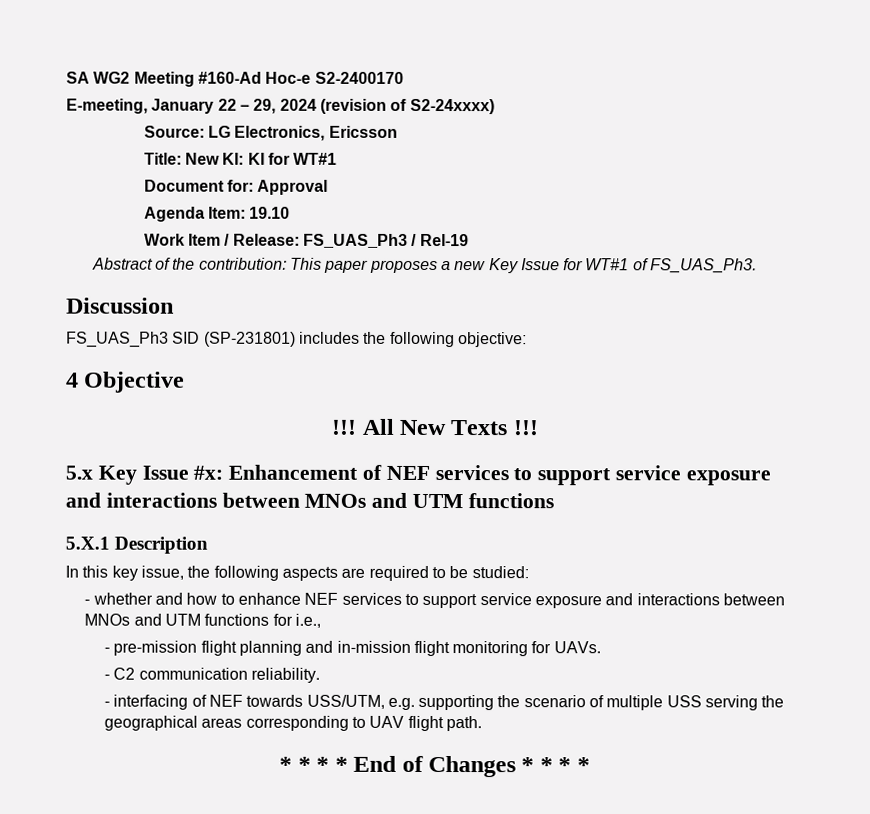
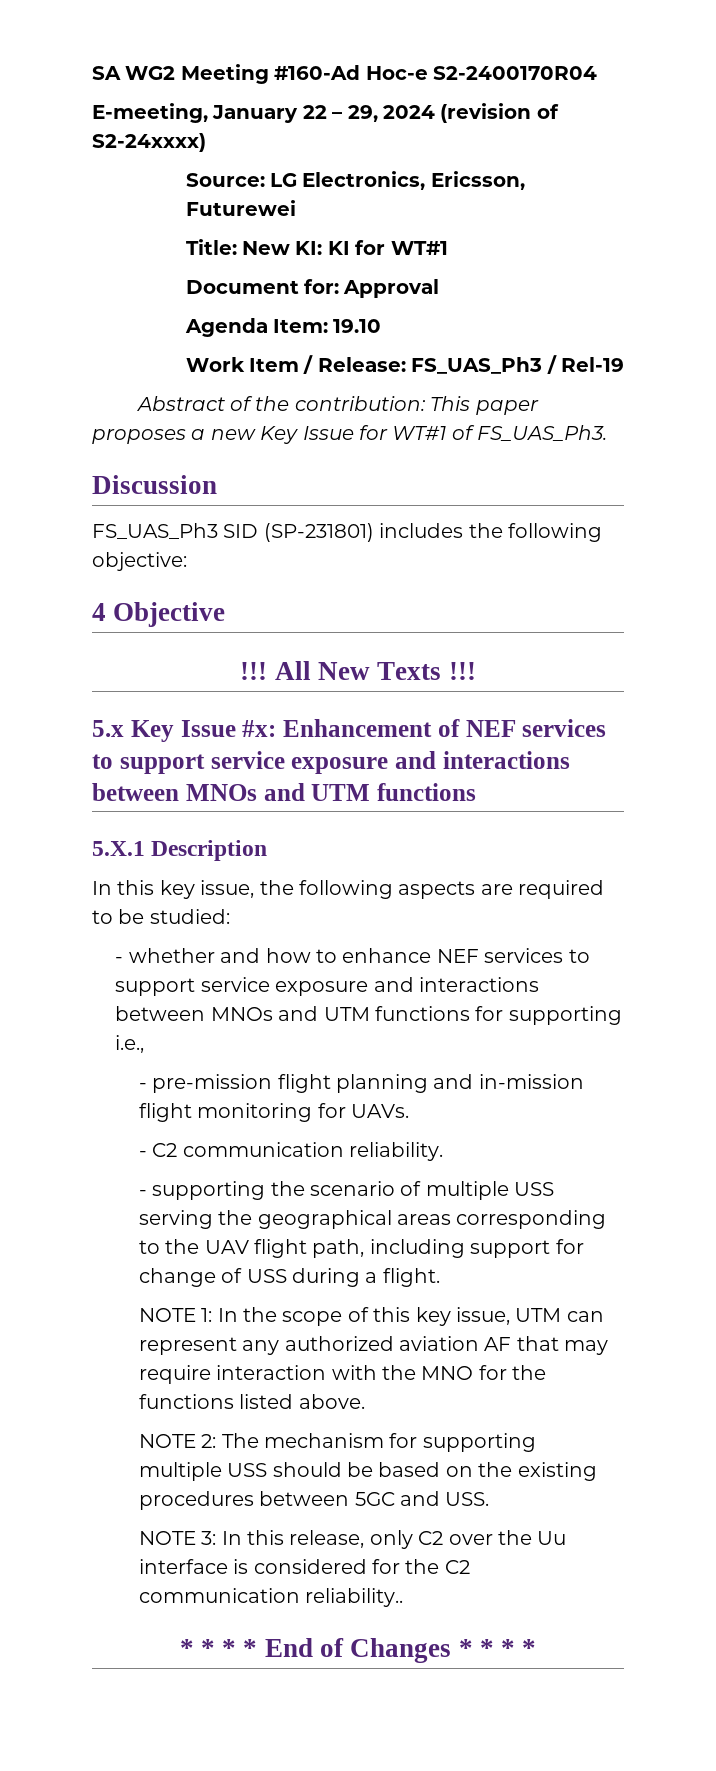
- SA WG2 Meeting #160-Ad Hoc-e S2-2400170
+ SA WG2 Meeting #160-Ad Hoc-e S2-2400170R04
- Source: LG Electronics, Ericsson
+ Source: LG Electronics, Ericsson, Futurewei
- - whether and how to enhance NEF services to support service exposure and interactions between MNOs and UTM functions for i.e.,
+ - whether and how to enhance NEF services to support service exposure and interactions between MNOs and UTM functions for supporting i.e.,
- - interfacing of NEF towards USS/UTM, e.g. supporting the scenario of multiple USS serving the geographical areas corresponding to UAV flight path.
+ - supporting the scenario of multiple USS serving the geographical areas corresponding to the UAV flight path, including support for change of USS during a flight.
+ NOTE 1: In the scope of this key issue, UTM can represent any authorized aviation AF that may require interaction with the MNO for the functions listed above.
+ NOTE 2: The mechanism for supporting multiple USS should be based on the existing procedures between 5GC and USS.
+ NOTE 3: In this release, only C2 over the Uu interface is considered for the C2 communication reliability..

